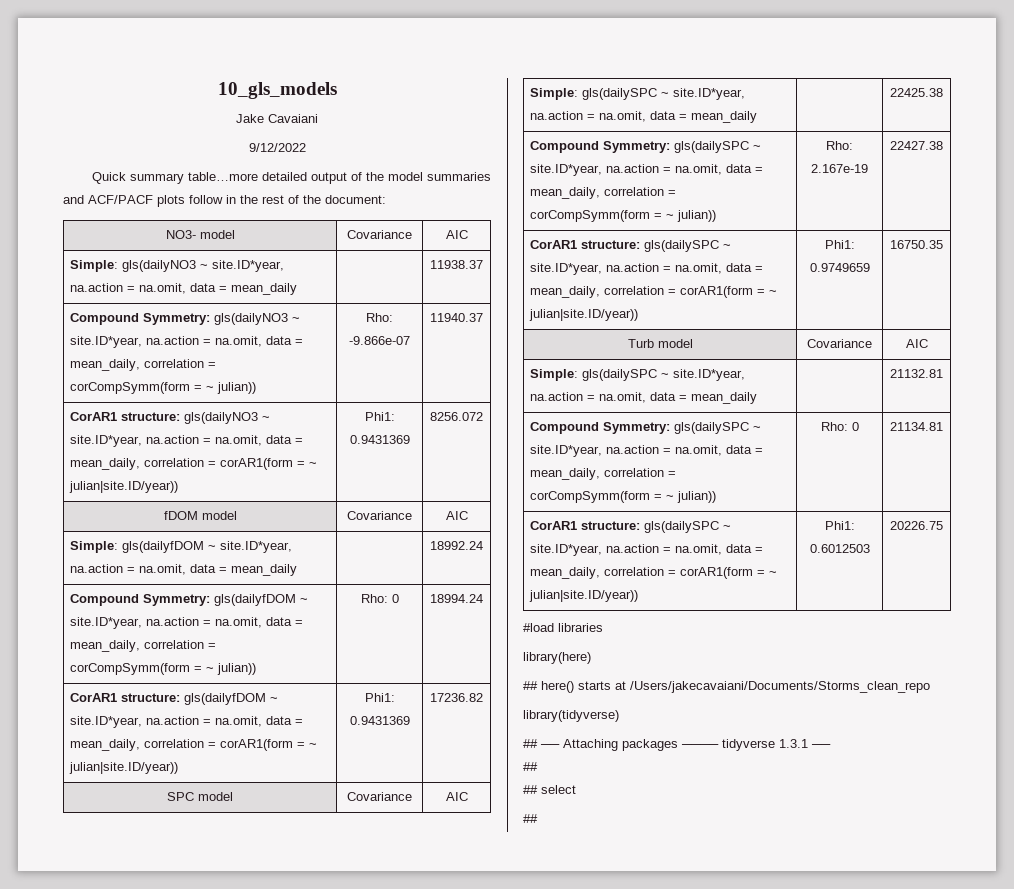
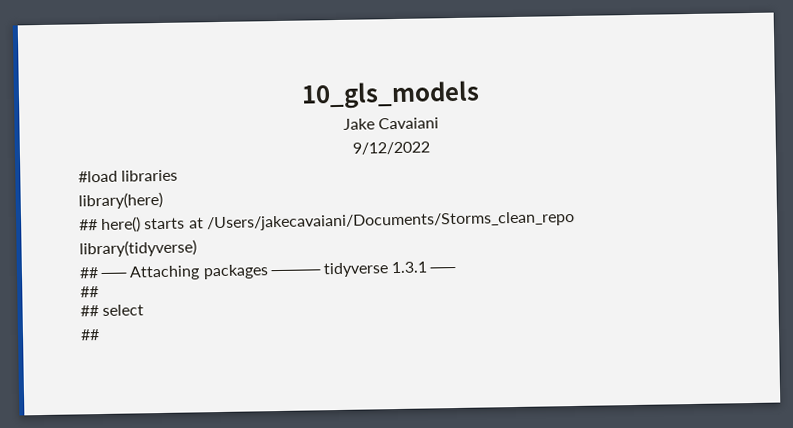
- Quick summary table…more detailed output of the model summaries and ACF/PACF plots follow in the rest of the document:
- NO3- model | Covariance | AIC
- Simple: gls(dailyNO3 ~ site.ID*year, na.action = na.omit, data = mean_daily | | 11938.37
- Compound Symmetry: gls(dailyNO3 ~ site.ID*year, na.action = na.omit, data = mean_daily, correlation = corCompSymm(form = ~ julian)) | Rho: -9.866e-07 | 11940.37
- CorAR1 structure: gls(dailyNO3 ~ site.ID*year, na.action = na.omit, data = mean_daily, correlation = corAR1(form = ~ julian|site.ID/year)) | Phi1: 0.9431369 | 8256.072
- fDOM model | Covariance | AIC
- Simple: gls(dailyfDOM ~ site.ID*year, na.action = na.omit, data = mean_daily | | 18992.24
- Compound Symmetry: gls(dailyfDOM ~ site.ID*year, na.action = na.omit, data = mean_daily, correlation = corCompSymm(form = ~ julian)) | Rho: 0 | 18994.24
- CorAR1 structure: gls(dailyfDOM ~ site.ID*year, na.action = na.omit, data = mean_daily, correlation = corAR1(form = ~ julian|site.ID/year)) | Phi1: 0.9431369 | 17236.82
- SPC model | Covariance | AIC
- Simple: gls(dailySPC ~ site.ID*year, na.action = na.omit, data = mean_daily | | 22425.38
- Compound Symmetry: gls(dailySPC ~ site.ID*year, na.action = na.omit, data = mean_daily, correlation = corCompSymm(form = ~ julian)) | Rho: 2.167e-19 | 22427.38
- CorAR1 structure: gls(dailySPC ~ site.ID*year, na.action = na.omit, data = mean_daily, correlation = corAR1(form = ~ julian|site.ID/year)) | Phi1: 0.9749659 | 16750.35
- Turb model | Covariance | AIC
- Simple: gls(dailySPC ~ site.ID*year, na.action = na.omit, data = mean_daily | | 21132.81
- Compound Symmetry: gls(dailySPC ~ site.ID*year, na.action = na.omit, data = mean_daily, correlation = corCompSymm(form = ~ julian)) | Rho: 0 | 21134.81
- CorAR1 structure: gls(dailySPC ~ site.ID*year, na.action = na.omit, data = mean_daily, correlation = corAR1(form = ~ julian|site.ID/year)) | Phi1: 0.6012503 | 20226.75

